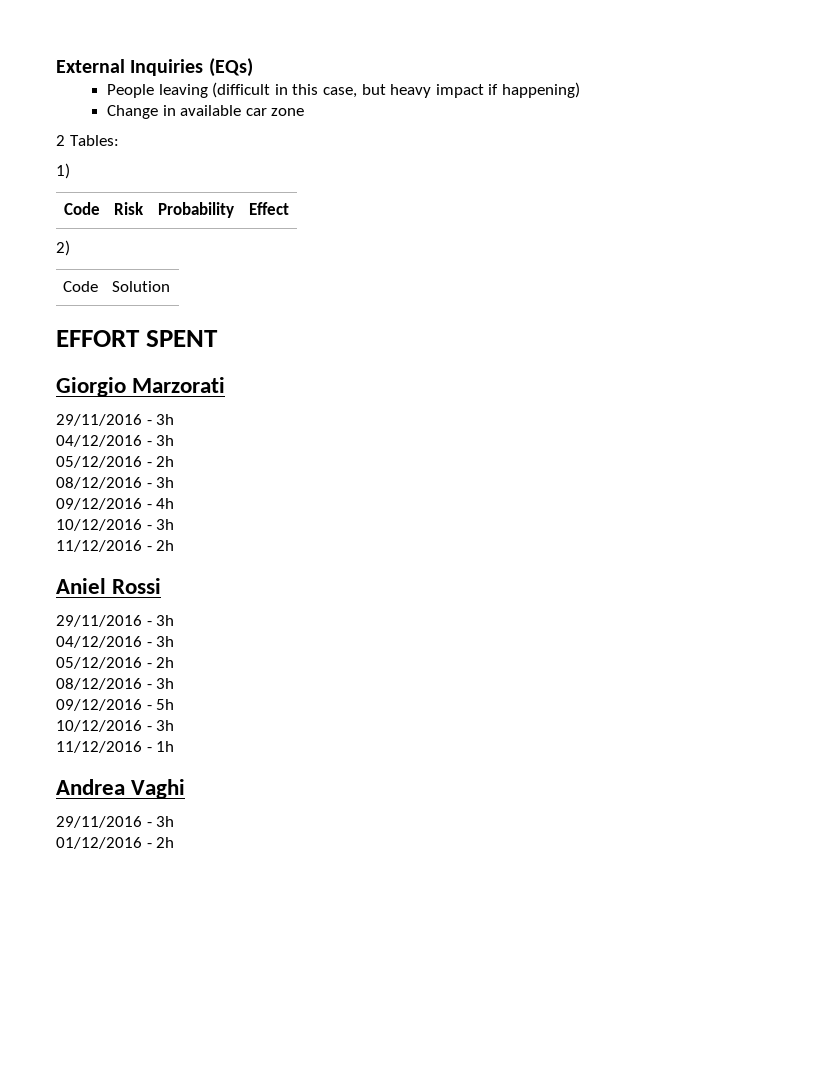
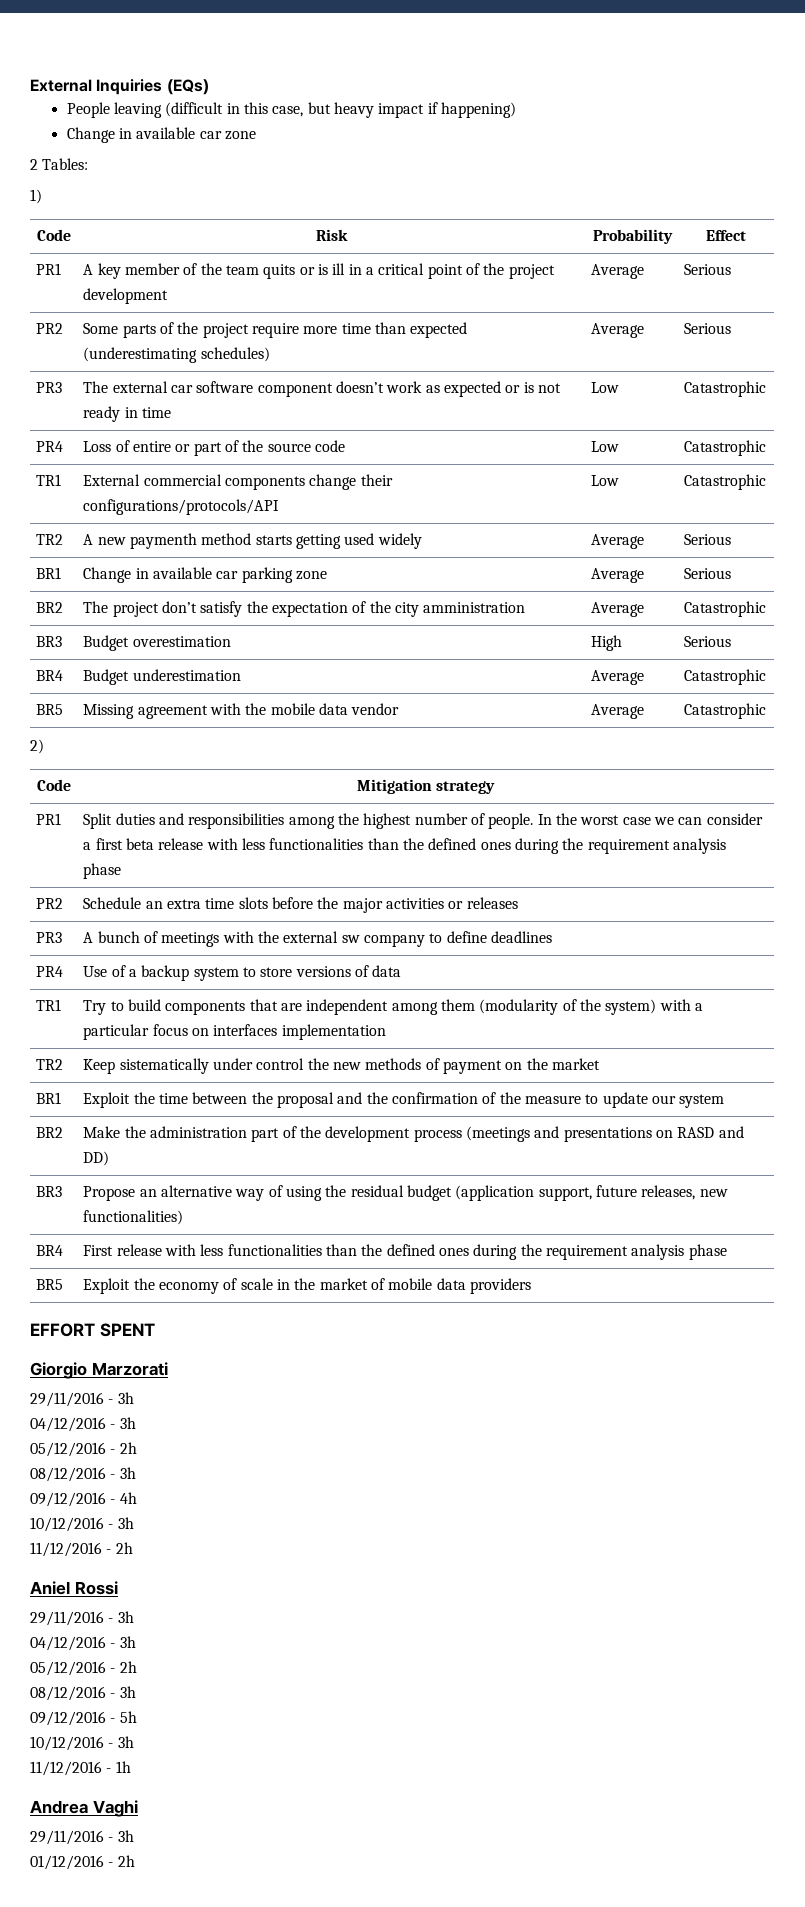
+ PR1 | A key member of the team quits or is ill in a critical point of the project development | Average | Serious
+ PR2 | Some parts of the project require more time than expected (underestimating schedules) | Average | Serious
+ PR3 | The external car software component doesn’t work as expected or is not ready in time | Low | Catastrophic
+ PR4 | Loss of entire or part of the source code | Low | Catastrophic
+ TR1 | External commercial components change their configurations/protocols/API | Low | Catastrophic
+ TR2 | A new paymenth method starts getting used widely | Average | Serious
+ BR1 | Change in available car parking zone | Average | Serious
+ BR2 | The project don’t satisfy the expectation of the city amministration | Average | Catastrophic
+ BR3 | Budget overestimation | High | Serious
+ BR4 | Budget underestimation | Average | Catastrophic
+ BR5 | Missing agreement with the mobile data vendor | Average | Catastrophic
  2)
- Code | Solution
+ Code | Mitigation strategy
+ PR1 | Split duties and responsibilities among the highest number of people. In the worst case we can consider a first beta release with less functionalities than the defined ones during the requirement analysis phase
+ PR2 | Schedule an extra time slots before the major activities or releases
+ PR3 | A bunch of meetings with the external sw company to define deadlines
+ PR4 | Use of a backup system to store versions of data
+ TR1 | Try to build components that are independent among them (modularity of the system) with a particular focus on interfaces implementation
+ TR2 | Keep sistematically under control the new methods of payment on the market
+ BR1 | Exploit the time between the proposal and the confirmation of the measure to update our system
+ BR2 | Make the administration part of the development process (meetings and presentations on RASD and DD)
+ BR3 | Propose an alternative way of using the residual budget (application support, future releases, new functionalities)
+ BR4 | First release with less functionalities than the defined ones during the requirement analysis phase
+ BR5 | Exploit the economy of scale in the market of mobile data providers

